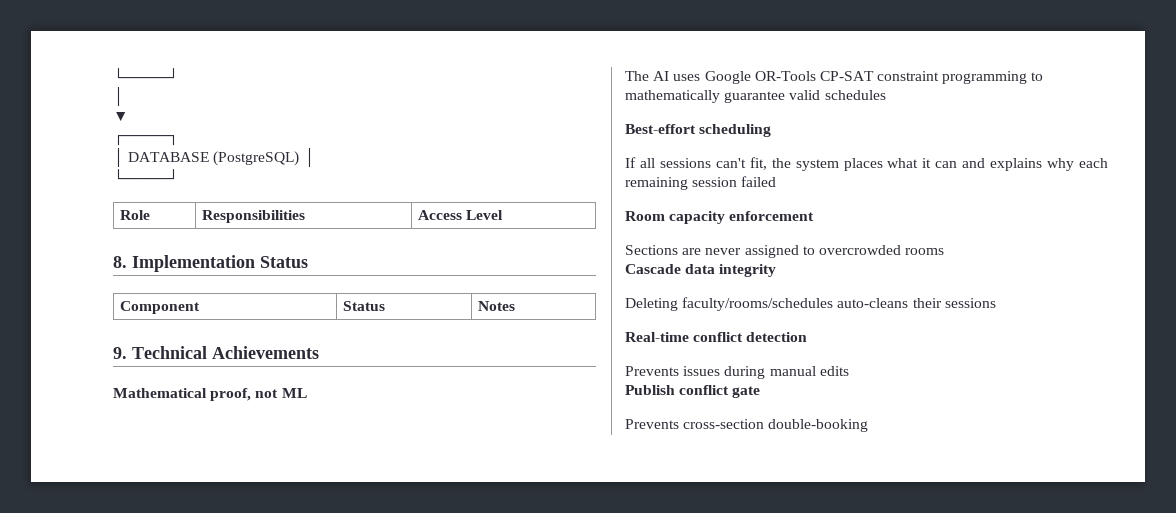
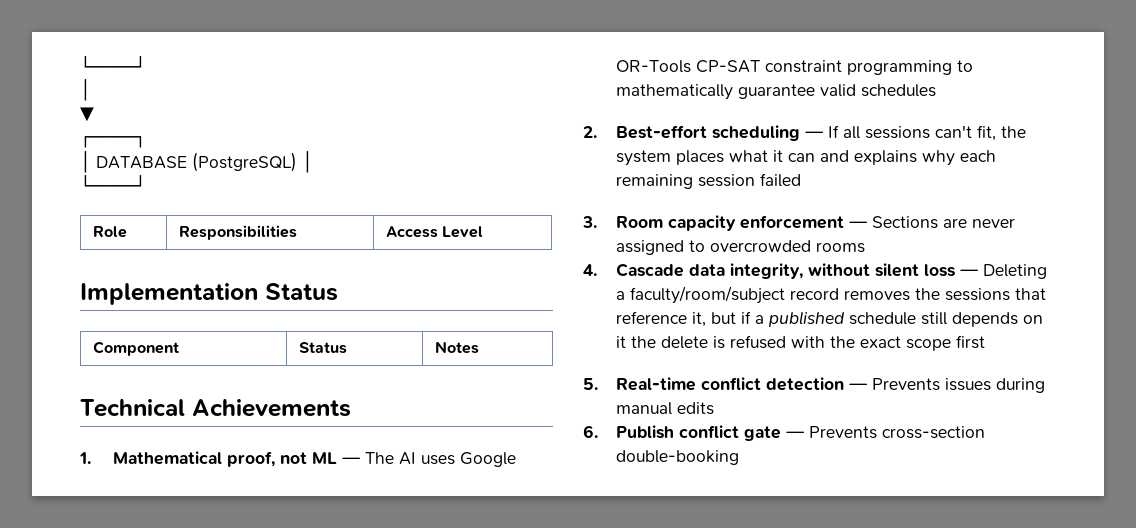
- 8. Implementation Status
+ Implementation Status
- 9. Technical Achievements
+ Technical Achievements
- Mathematical proof, not ML
- The AI uses Google OR-Tools CP-SAT constraint programming to mathematically guarantee valid schedules
+ 1. Mathematical proof, not ML — The AI uses Google OR-Tools CP-SAT constraint programming to mathematically guarantee valid schedules
- Best-effort scheduling
- If all sessions can't fit, the system places what it can and explains why each remaining session failed
+ 2. Best-effort scheduling — If all sessions can't fit, the system places what it can and explains why each remaining session failed
- Room capacity enforcement
- Sections are never assigned to overcrowded rooms
+ 3. Room capacity enforcement — Sections are never assigned to overcrowded rooms
- Cascade data integrity
- Deleting faculty/rooms/schedules auto-cleans their sessions
- Real-time conflict detection
- Prevents issues during manual edits
+ 4. Cascade data integrity, without silent loss — Deleting a faculty/room/subject record removes the sessions that reference it, but if a published schedule still depends on it the delete is refused with the exact scope first
+ 5. Real-time conflict detection — Prevents issues during manual edits
- Publish conflict gate
- Prevents cross-section double-booking
+ 6. Publish conflict gate — Prevents cross-section double-booking

